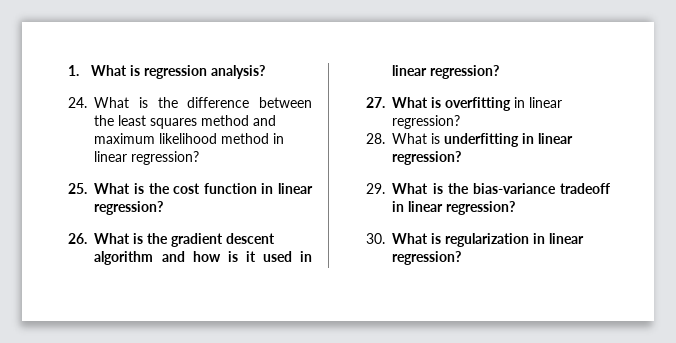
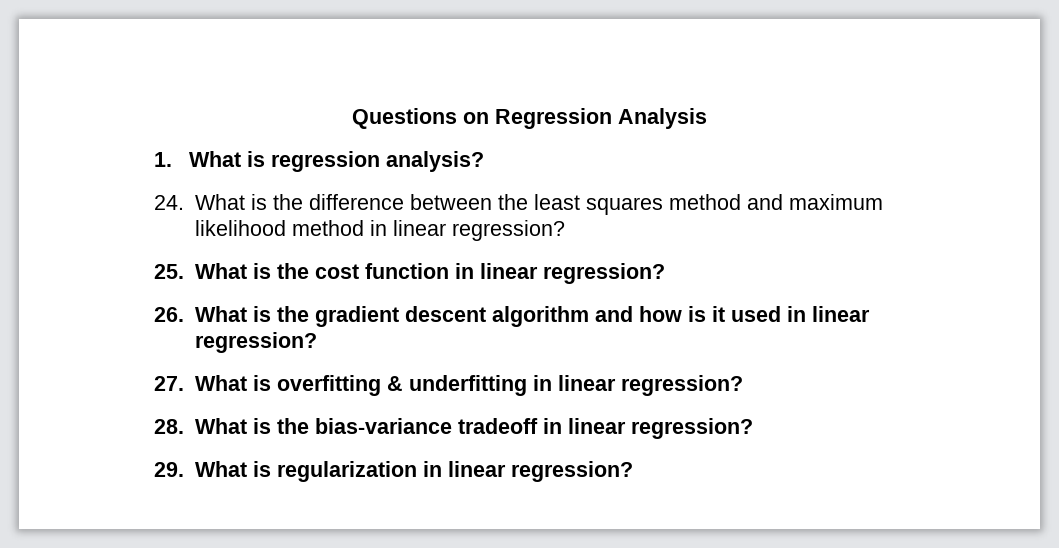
+ Questions on Regression Analysis
- 27. What is overfitting in linear regression?
- 28. What is underfitting in linear regression?
+ 27. What is overfitting & underfitting in linear regression?
- 29. What is the bias-variance tradeoff in linear regression?
+ 28. What is the bias-variance tradeoff in linear regression?
- 30. What is regularization in linear regression?
+ 29. What is regularization in linear regression?

